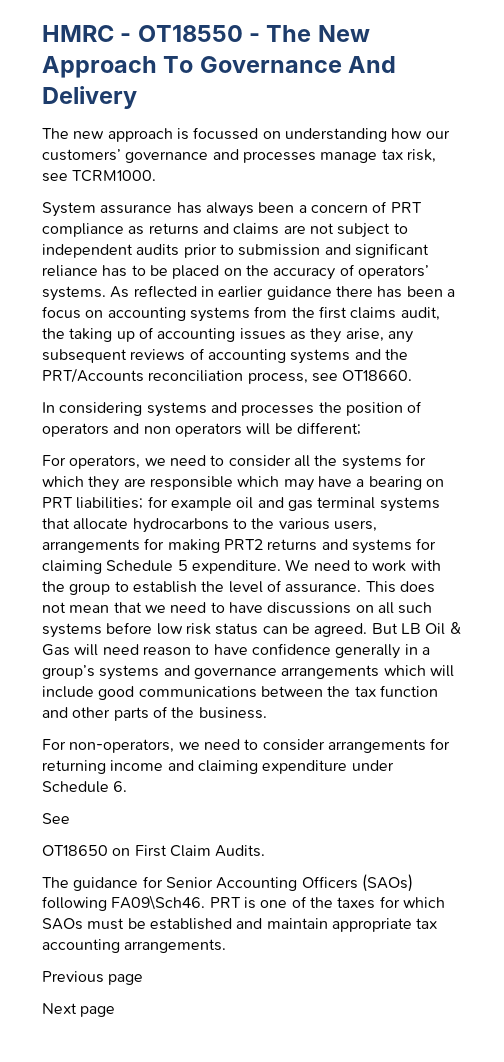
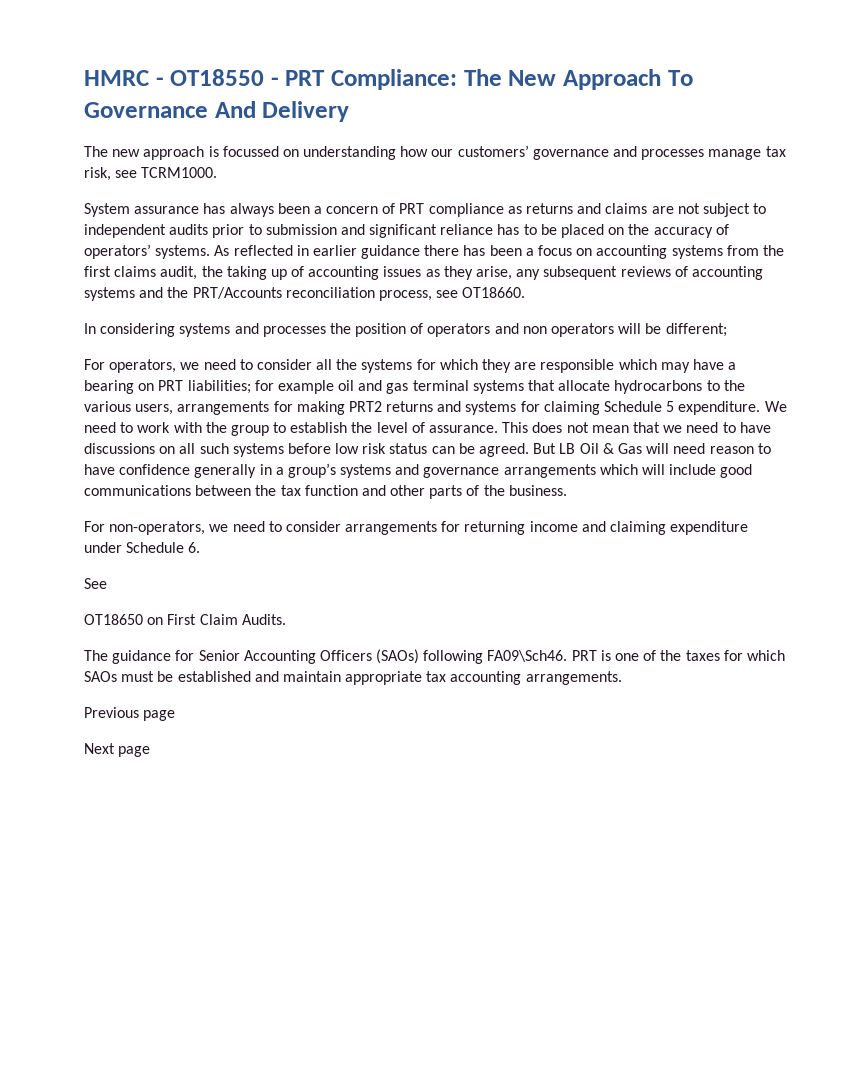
- HMRC - OT18550 - The New Approach To Governance And Delivery
+ HMRC - OT18550 - PRT Compliance: The New Approach To Governance And Delivery

